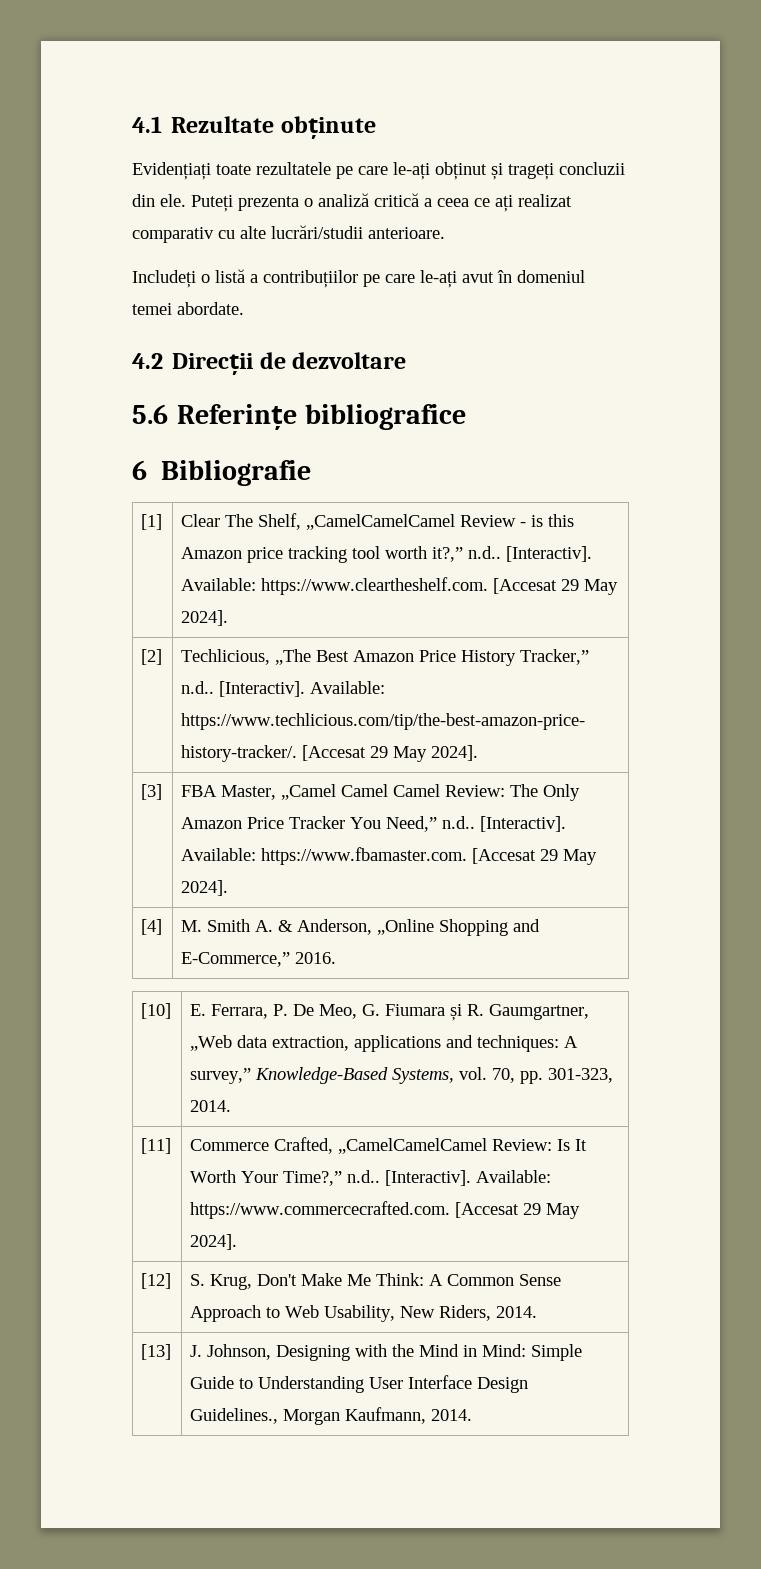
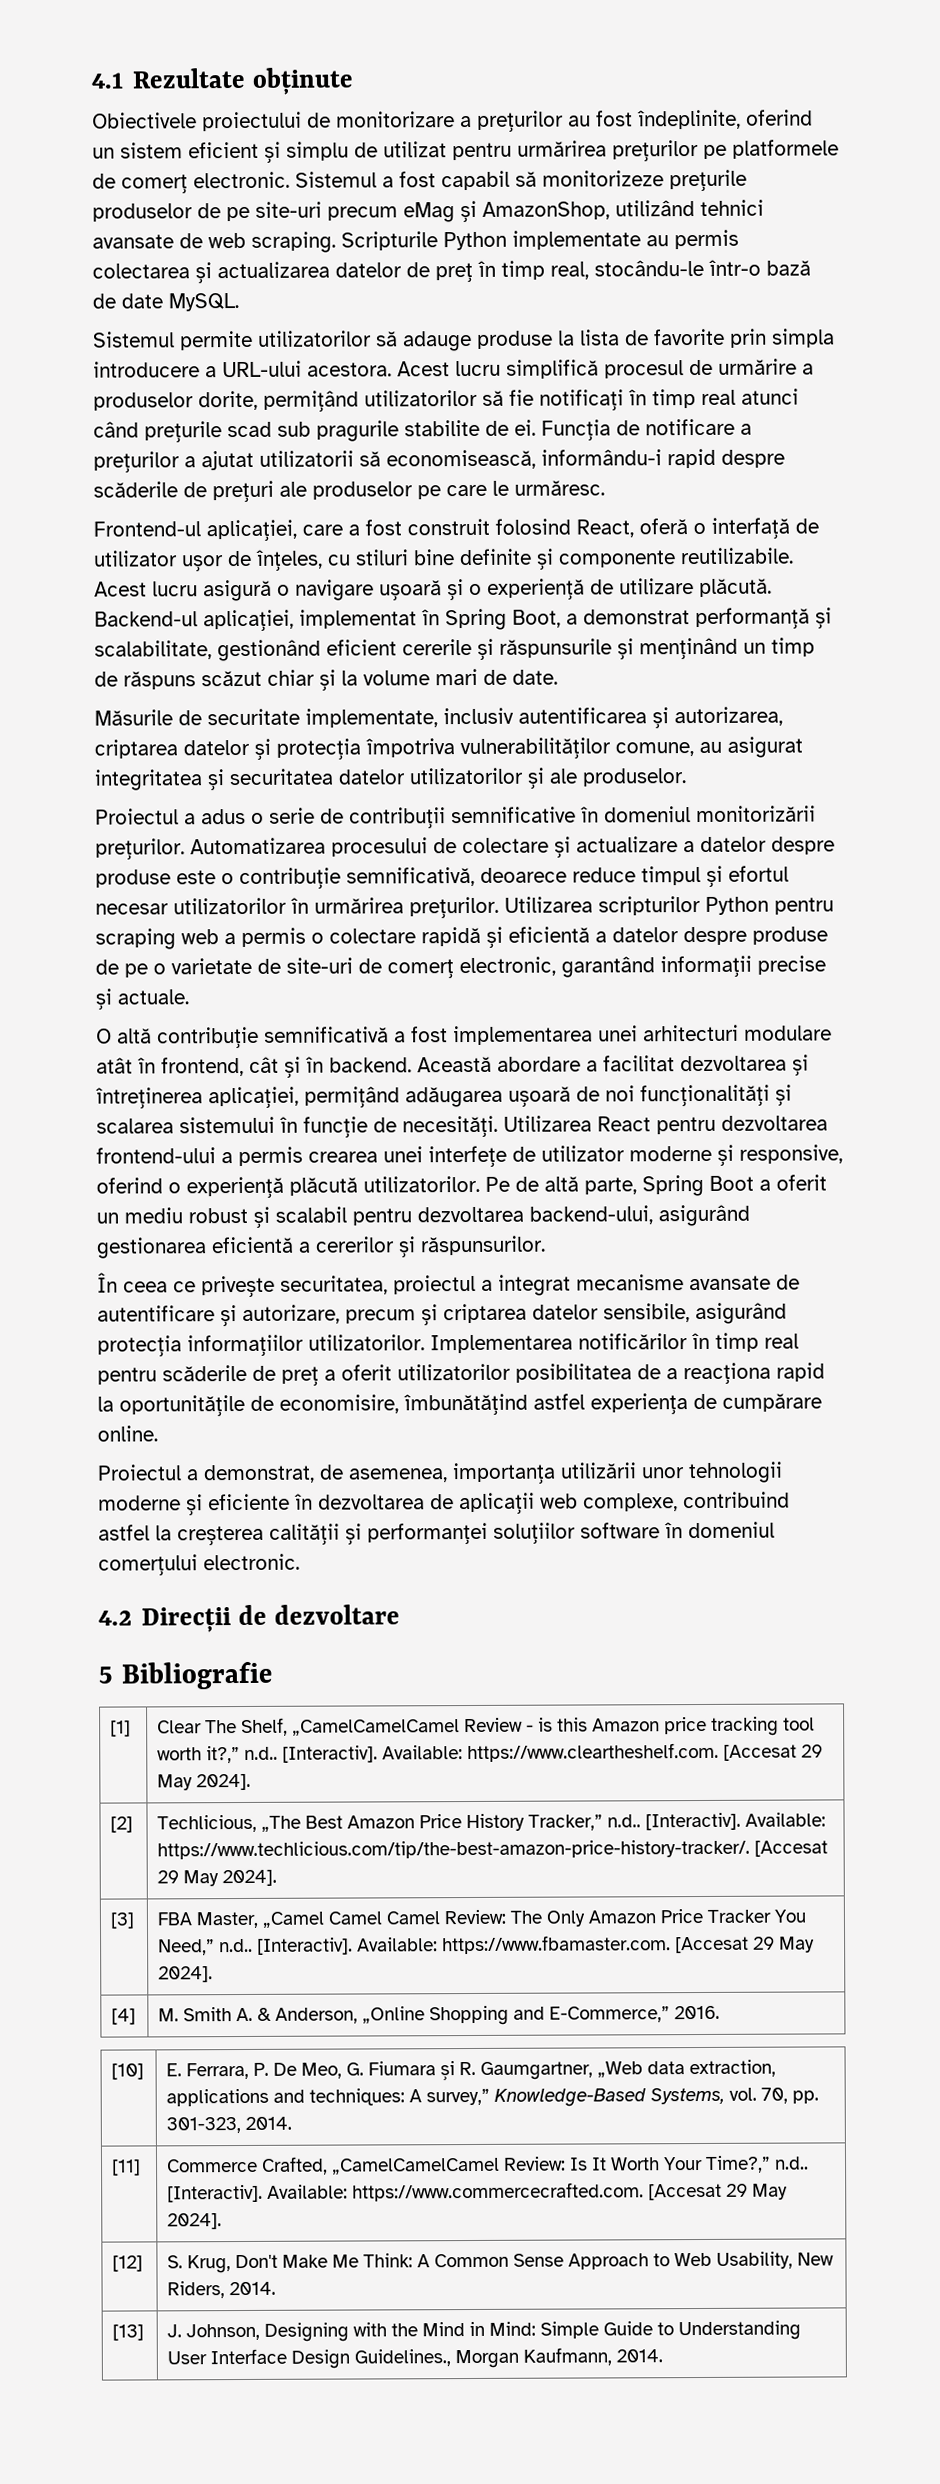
- Evidențiați toate rezultatele pe care le-ați obținut și trageți concluzii din ele. Puteți prezenta o analiză critică a ceea ce ați realizat comparativ cu alte lucrări/studii anterioare.
- Includeți o listă a contribuțiilor pe care le-ați avut în domeniul temei abordate.
+ Obiectivele proiectului de monitorizare a prețurilor au fost îndeplinite, oferind un sistem eficient și simplu de utilizat pentru urmărirea prețurilor pe platformele de comerț electronic. Sistemul a fost capabil să monitorizeze prețurile produselor de pe site-uri precum eMag și AmazonShop, utilizând tehnici avansate de web scraping. Scripturile Python implementate au permis colectarea și actualizarea datelor de preț în timp real, stocându-le într-o bază de date MySQL.
+ Sistemul permite utilizatorilor să adauge produse la lista de favorite prin simpla introducere a URL-ului acestora. Acest lucru simplifică procesul de urmărire a produselor dorite, permițând utilizatorilor să fie notificați în timp real atunci când prețurile scad sub pragurile stabilite de ei. Funcția de notificare a prețurilor a ajutat utilizatorii să economisească, informându-i rapid despre scăderile de prețuri ale produselor pe care le urmăresc.
+ Frontend-ul aplicației, care a fost construit folosind React, oferă o interfață de utilizator ușor de înțeles, cu stiluri bine definite și componente reutilizabile. Acest lucru asigură o navigare ușoară și o experiență de utilizare plăcută. Backend-ul aplicației, implementat în Spring Boot, a demonstrat performanță și scalabilitate, gestionând eficient cererile și răspunsurile și menținând un timp de răspuns scăzut chiar și la volume mari de date.
+ Măsurile de securitate implementate, inclusiv autentificarea și autorizarea, criptarea datelor și protecția împotriva vulnerabilităților comune, au asigurat integritatea și securitatea datelor utilizatorilor și ale produselor.
+ Proiectul a adus o serie de contribuții semnificative în domeniul monitorizării prețurilor. Automatizarea procesului de colectare și actualizare a datelor despre produse este o contribuție semnificativă, deoarece reduce timpul și efortul necesar utilizatorilor în urmărirea prețurilor. Utilizarea scripturilor Python pentru scraping web a permis o colectare rapidă și eficientă a datelor despre produse de pe o varietate de site-uri de comerț electronic, garantând informații precise și actuale.
+ O altă contribuție semnificativă a fost implementarea unei arhitecturi modulare atât în frontend, cât și în backend. Această abordare a facilitat dezvoltarea și întreținerea aplicației, permițând adăugarea ușoară de noi funcționalități și scalarea sistemului în funcție de necesități. Utilizarea React pentru dezvoltarea frontend-ului a permis crearea unei interfețe de utilizator moderne și responsive, oferind o experiență plăcută utilizatorilor. Pe de altă parte, Spring Boot a oferit un mediu robust și scalabil pentru dezvoltarea backend-ului, asigurând gestionarea eficientă a cererilor și răspunsurilor.
+ În ceea ce privește securitatea, proiectul a integrat mecanisme avansate de autentificare și autorizare, precum și criptarea datelor sensibile, asigurând protecția informațiilor utilizatorilor. Implementarea notificărilor în timp real pentru scăderile de preț a oferit utilizatorilor posibilitatea de a reacționa rapid la oportunitățile de economisire, îmbunătățind astfel experiența de cumpărare online.
+ Proiectul a demonstrat, de asemenea, importanța utilizării unor tehnologii moderne și eficiente în dezvoltarea de aplicații web complexe, contribuind astfel la creșterea calității și performanței soluțiilor software în domeniul comerțului electronic.
- 5.6 Referințe bibliografice
- 6 Bibliografie
+ 5 Bibliografie

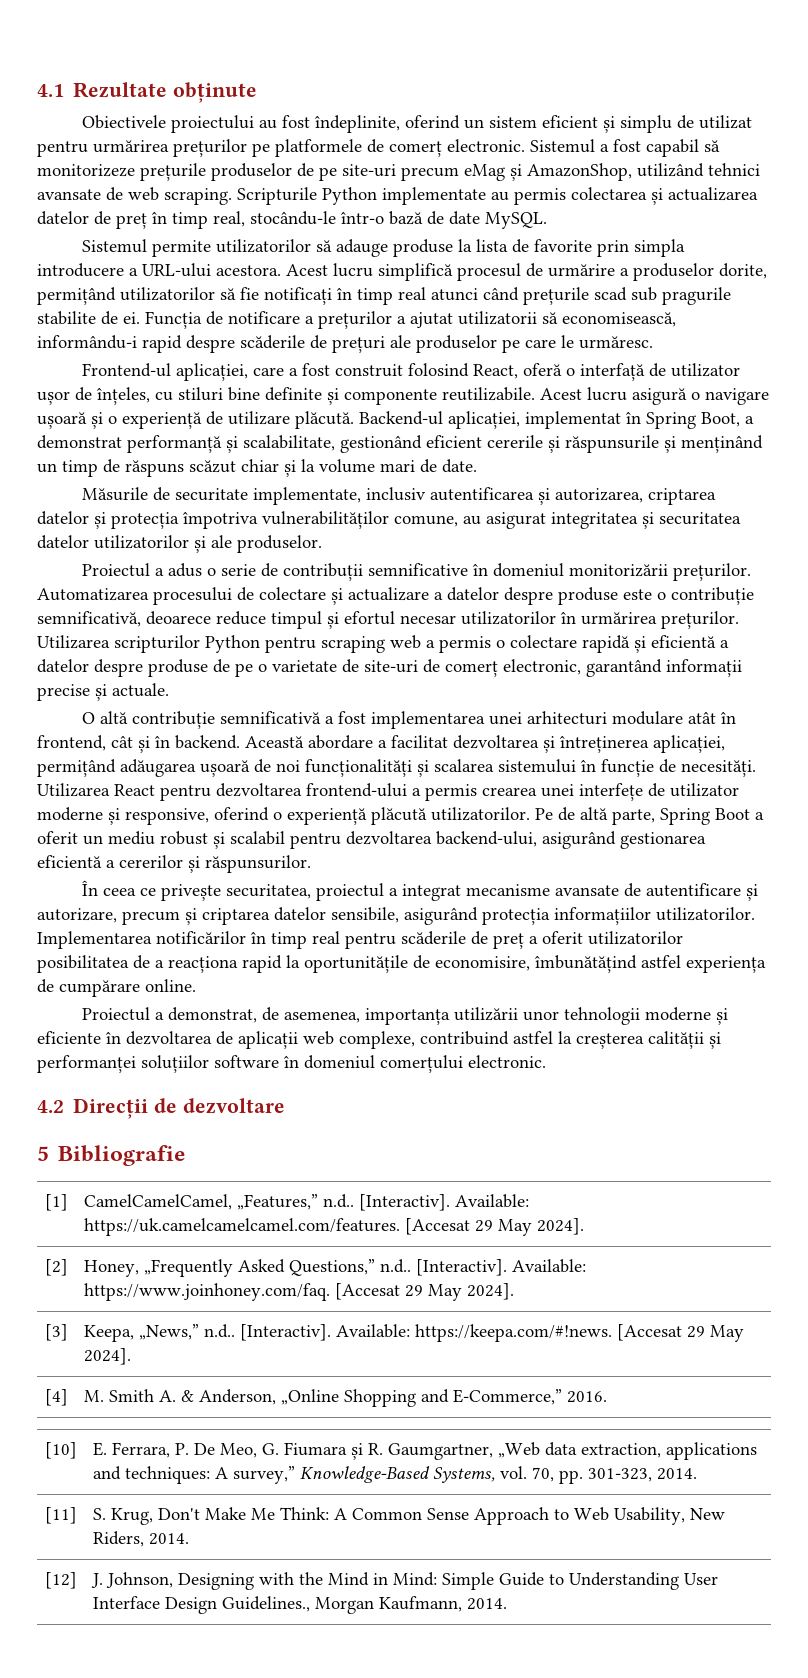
- Obiectivele proiectului de monitorizare a prețurilor au fost îndeplinite, oferind un sistem eficient și simplu de utilizat pentru urmărirea prețurilor pe platformele de comerț electronic.
+ Obiectivele proiectului au fost îndeplinite, oferind un sistem eficient și simplu de utilizat pentru urmărirea prețurilor pe platformele de comerț electronic.
- [1] | Clear The Shelf, „CamelCamelCamel Review - is this Amazon price tracking tool worth it?,” n.d.. [Interactiv]. Available: https://www.cleartheshelf.com. [Accesat 29 May 2024].
+ [1] | CamelCamelCamel, „Features,” n.d.. [Interactiv]. Available: https://uk.camelcamelcamel.com/features. [Accesat 29 May 2024].
- [2] | Techlicious, „The Best Amazon Price History Tracker,” n.d.. [Interactiv]. Available: https://www.techlicious.com/tip/the-best-amazon-price-history-tracker/. [Accesat 29 May 2024].
+ [2] | Honey, „Frequently Asked Questions,” n.d.. [Interactiv]. Available: https://www.joinhoney.com/faq. [Accesat 29 May 2024].
- [3] | FBA Master, „Camel Camel Camel Review: The Only Amazon Price Tracker You Need,” n.d.. [Interactiv]. Available: https://www.fbamaster.com. [Accesat 29 May 2024].
+ [3] | Keepa, „News,” n.d.. [Interactiv]. Available: https://keepa.com/#!news. [Accesat 29 May 2024].
- [11] | Commerce Crafted, „CamelCamelCamel Review: Is It Worth Your Time?,” n.d.. [Interactiv]. Available: https://www.commercecrafted.com. [Accesat 29 May 2024].
- [12] | S. Krug, Don't Make Me Think: A Common Sense Approach to Web Usability, New Riders, 2014.
+ [11] | S. Krug, Don't Make Me Think: A Common Sense Approach to Web Usability, New Riders, 2014.
- [13] | J. Johnson, Designing with the Mind in Mind: Simple Guide to Understanding User Interface Design Guidelines., Morgan Kaufmann, 2014.
+ [12] | J. Johnson, Designing with the Mind in Mind: Simple Guide to Understanding User Interface Design Guidelines., Morgan Kaufmann, 2014.

